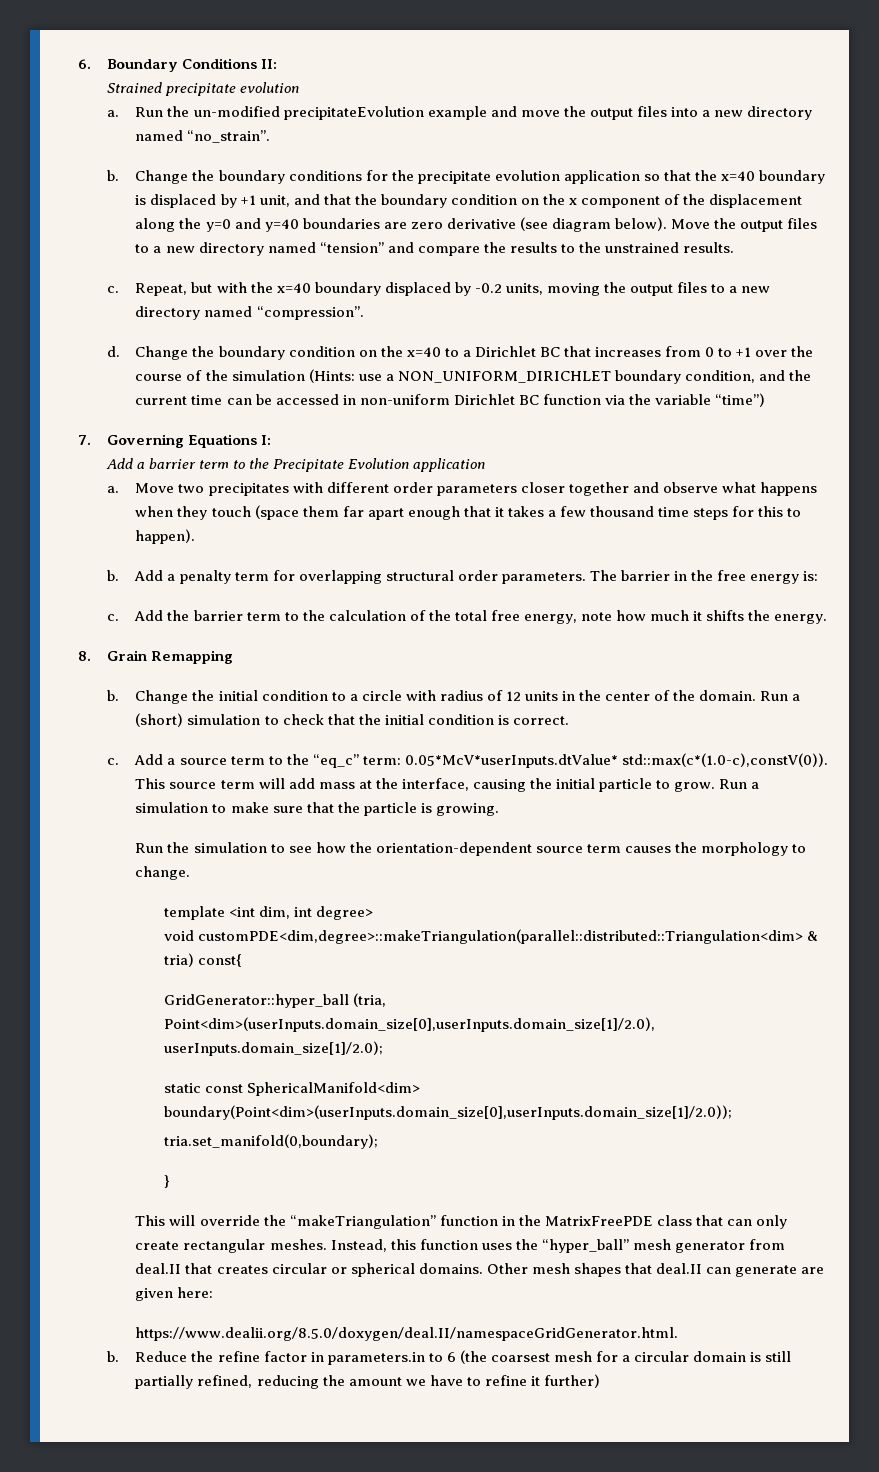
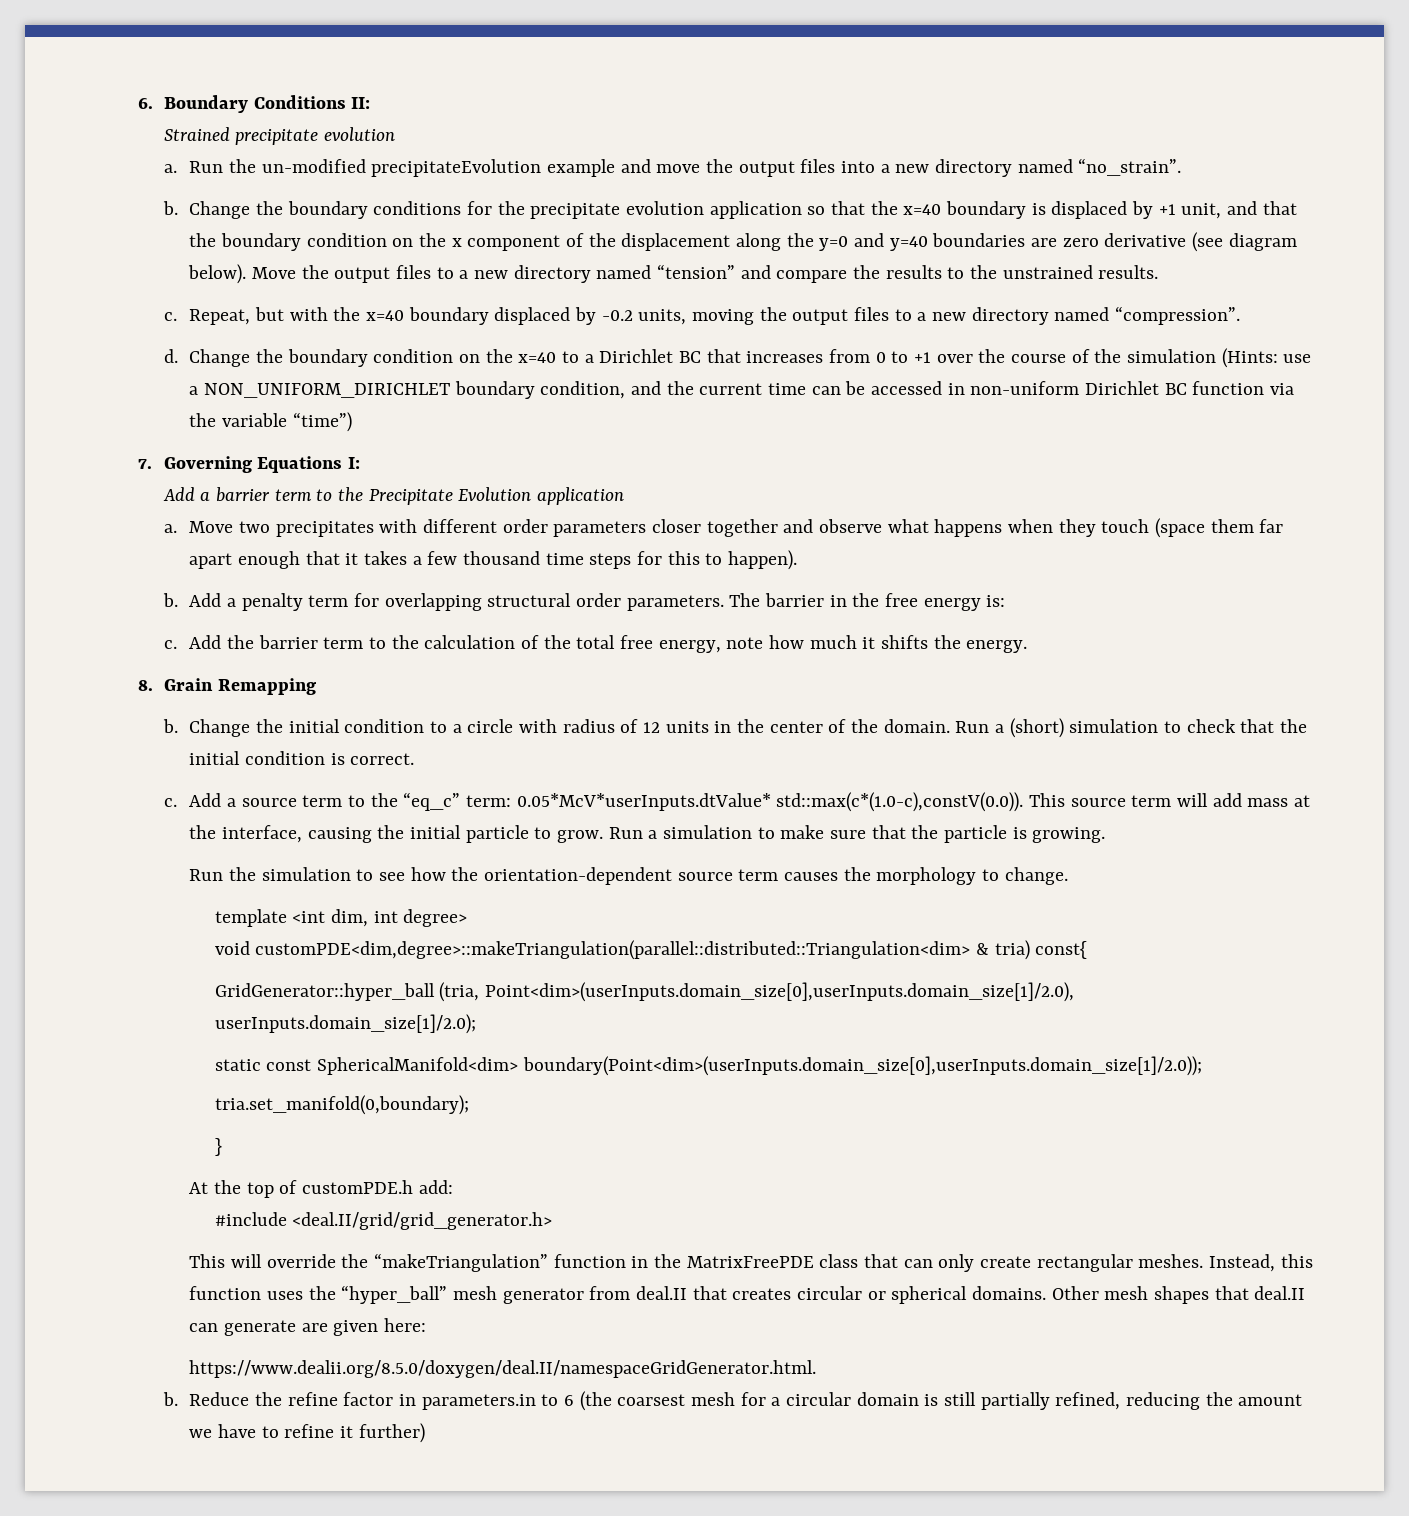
- Add a source term to the “eq_c” term: 0.05*McV*userInputs.dtValue* std::max(c*(1.0-c),constV(0)). This source term will add mass at the interface, causing the initial particle to grow.
+ Add a source term to the “eq_c” term: 0.05*McV*userInputs.dtValue* std::max(c*(1.0-c),constV(0.0)). This source term will add mass at the interface, causing the initial particle to grow.
+ At the top of customPDE.h add:
+ #include <deal.II/grid/grid_generator.h>

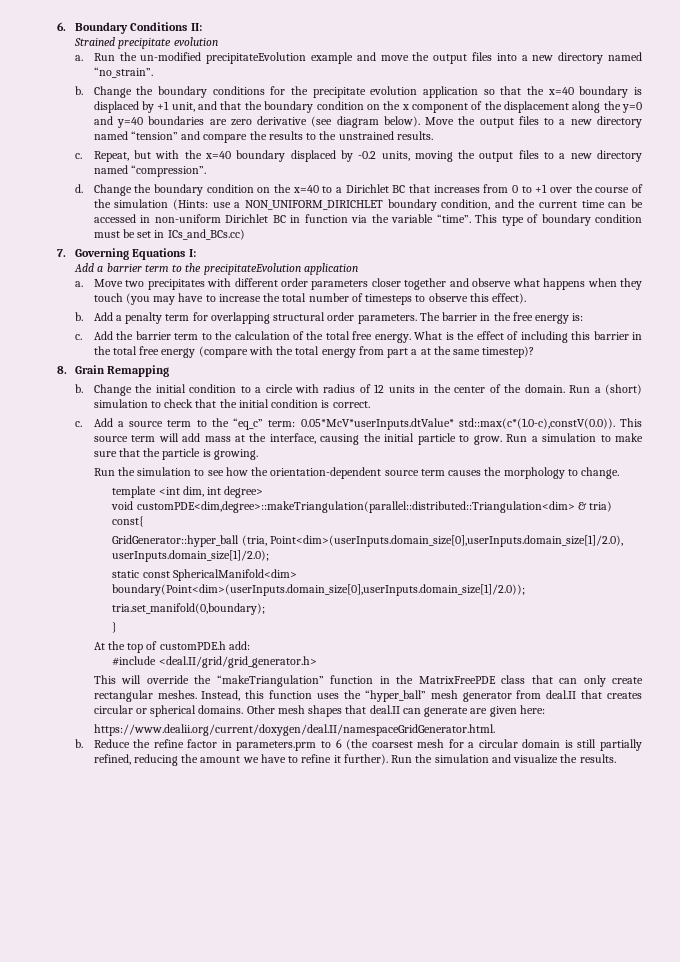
- Change the boundary condition on the x=40 to a Dirichlet BC that increases from 0 to +1 over the course of the simulation (Hints: use a NON_UNIFORM_DIRICHLET boundary condition, and the current time can be accessed in non-uniform Dirichlet BC function via the variable “time”)
+ Change the boundary condition on the x=40 to a Dirichlet BC that increases from 0 to +1 over the course of the simulation (Hints: use a NON_UNIFORM_DIRICHLET boundary condition, and the current time can be accessed in non-uniform Dirichlet BC in function via the variable “time”. This type of boundary condition must be set in ICs_and_BCs.cc)
- Add a barrier term to the Precipitate Evolution application
+ Add a barrier term to the precipitateEvolution application
- Move two precipitates with different order parameters closer together and observe what happens when they touch (space them far apart enough that it takes a few thousand time steps for this to happen).
+ Move two precipitates with different order parameters closer together and observe what happens when they touch (you may have to increase the total number of timesteps to observe this effect).
- Add the barrier term to the calculation of the total free energy, note how much it shifts the energy.
+ Add the barrier term to the calculation of the total free energy. What is the effect of including this barrier in the total free energy (compare with the total energy from part a at the same timestep)?
- https://www.dealii.org/8.5.0/doxygen/deal.II/namespaceGridGenerator.html.
+ https://www.dealii.org/current/doxygen/deal.II/namespaceGridGenerator.html.
- Reduce the refine factor in parameters.in to 6 (the coarsest mesh for a circular domain is still partially refined, reducing the amount we have to refine it further)
+ Reduce the refine factor in parameters.prm to 6 (the coarsest mesh for a circular domain is still partially refined, reducing the amount we have to refine it further). Run the simulation and visualize the results.

